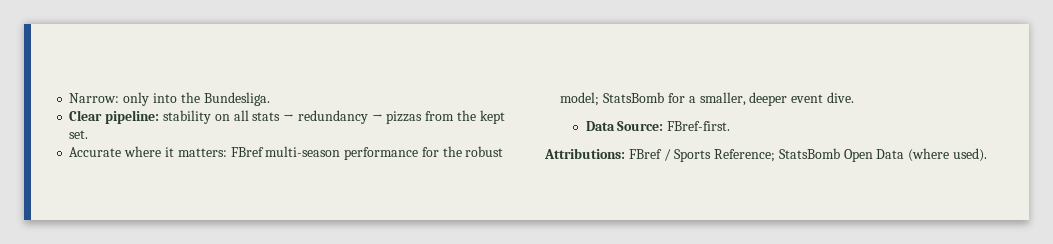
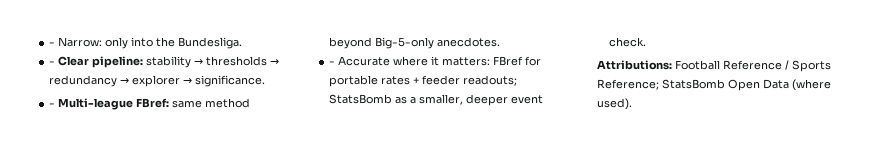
- Narrow: only into the Bundesliga.
+ - Narrow: only into the Bundesliga.
- Clear pipeline: stability on all stats → redundancy → pizzas from the kept set.
- Accurate where it matters: FBref multi-season performance for the robust model; StatsBomb for a smaller, deeper event dive.
- Data Source: FBref-first.
+ - Clear pipeline: stability → thresholds → redundancy → explorer → significance.
+ - Multi-league FBref: same method beyond Big-5-only anecdotes.
+ - Accurate where it matters: FBref for portable rates + feeder readouts; StatsBomb as a smaller, deeper event check.
- Attributions: FBref / Sports Reference; StatsBomb Open Data (where used).
+ Attributions: Football Reference / Sports Reference; StatsBomb Open Data (where used).

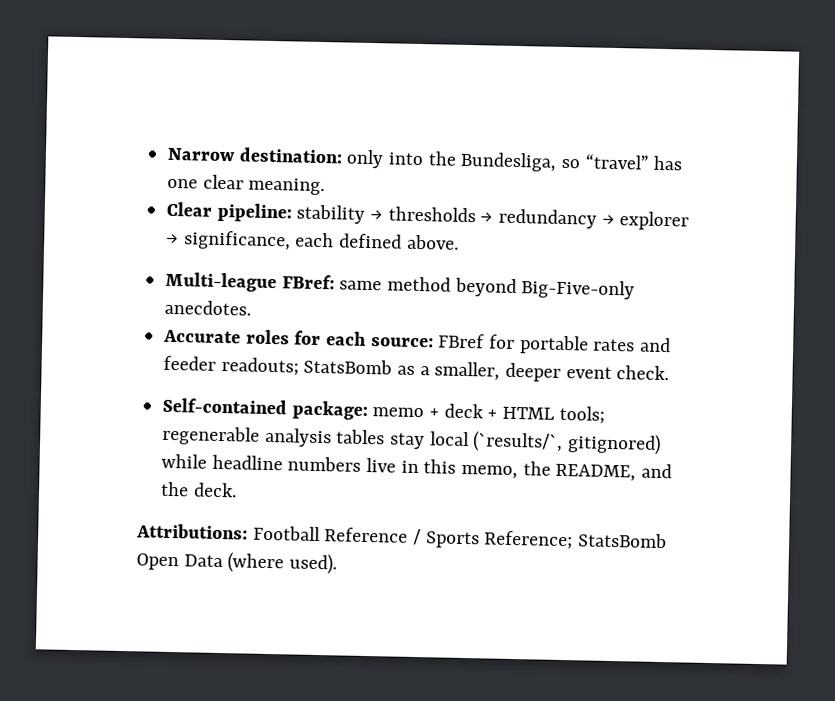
- - Narrow: only into the Bundesliga.
- - Clear pipeline: stability → thresholds → redundancy → explorer → significance.
- - Multi-league FBref: same method beyond Big-5-only anecdotes.
+ Narrow destination: only into the Bundesliga, so “travel” has one clear meaning.
+ Clear pipeline: stability → thresholds → redundancy → explorer → significance, each defined above.
+ Multi-league FBref: same method beyond Big-Five-only anecdotes.
- - Accurate where it matters: FBref for portable rates + feeder readouts; StatsBomb as a smaller, deeper event check.
+ Accurate roles for each source: FBref for portable rates and feeder readouts; StatsBomb as a smaller, deeper event check.
+ Self-contained package: memo + deck + HTML tools; regenerable analysis tables stay local (`results/`, gitignored) while headline numbers live in this memo, the README, and the deck.

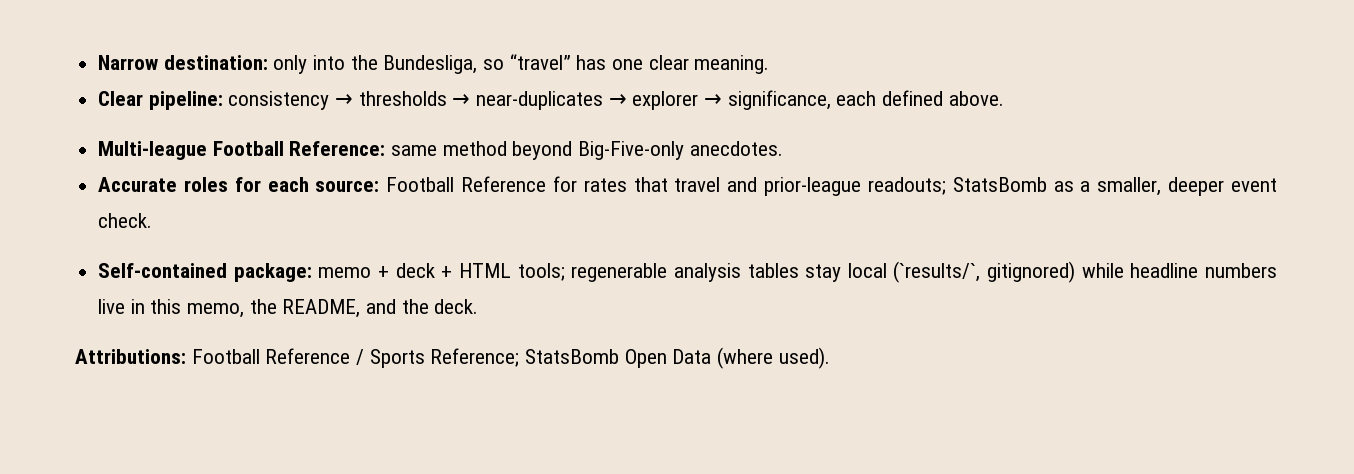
- Clear pipeline: stability → thresholds → redundancy → explorer → significance, each defined above.
+ Clear pipeline: consistency → thresholds → near-duplicates → explorer → significance, each defined above.
- Multi-league FBref: same method beyond Big-Five-only anecdotes.
+ Multi-league Football Reference: same method beyond Big-Five-only anecdotes.
- Accurate roles for each source: FBref for portable rates and feeder readouts; StatsBomb as a smaller, deeper event check.
+ Accurate roles for each source: Football Reference for rates that travel and prior-league readouts; StatsBomb as a smaller, deeper event check.

